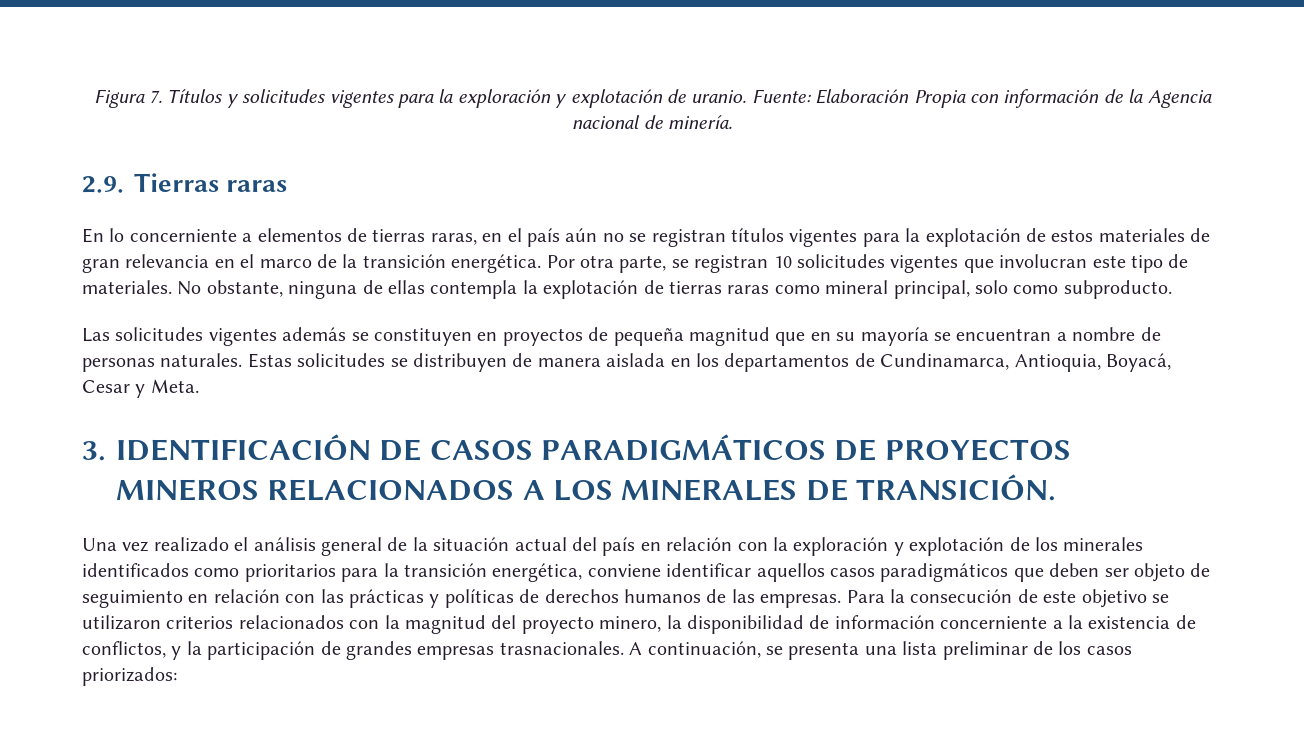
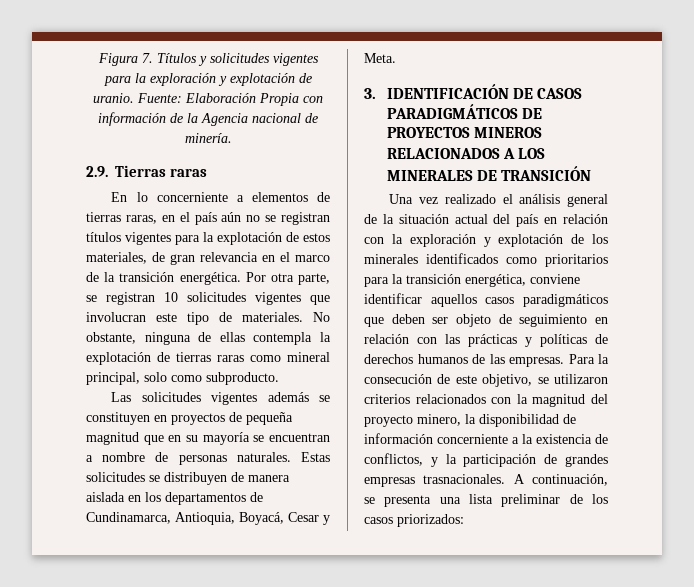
- En lo concerniente a elementos de tierras raras, en el país aún no se registran títulos vigentes para la explotación de estos materiales de gran relevancia en el marco de la transición energética.
+ En lo concerniente a elementos de tierras raras, en el país aún no se registran títulos vigentes para la explotación de estos materiales, de gran relevancia en el marco de la transición energética.
- 3. IDENTIFICACIÓN DE CASOS PARADIGMÁTICOS DE PROYECTOS MINEROS RELACIONADOS A LOS MINERALES DE TRANSICIÓN.
+ 3. IDENTIFICACIÓN DE CASOS PARADIGMÁTICOS DE PROYECTOS MINEROS RELACIONADOS A LOS MINERALES DE TRANSICIÓN
- Para la consecución de este objetivo se utilizaron criterios relacionados con la magnitud del proyecto minero, la disponibilidad de información concerniente a la existencia de conflictos, y la participación de grandes empresas trasnacionales.
+ Para la consecución de este objetivo, se utilizaron criterios relacionados con la magnitud del proyecto minero, la disponibilidad de información concerniente a la existencia de conflictos, y la participación de grandes empresas trasnacionales.

